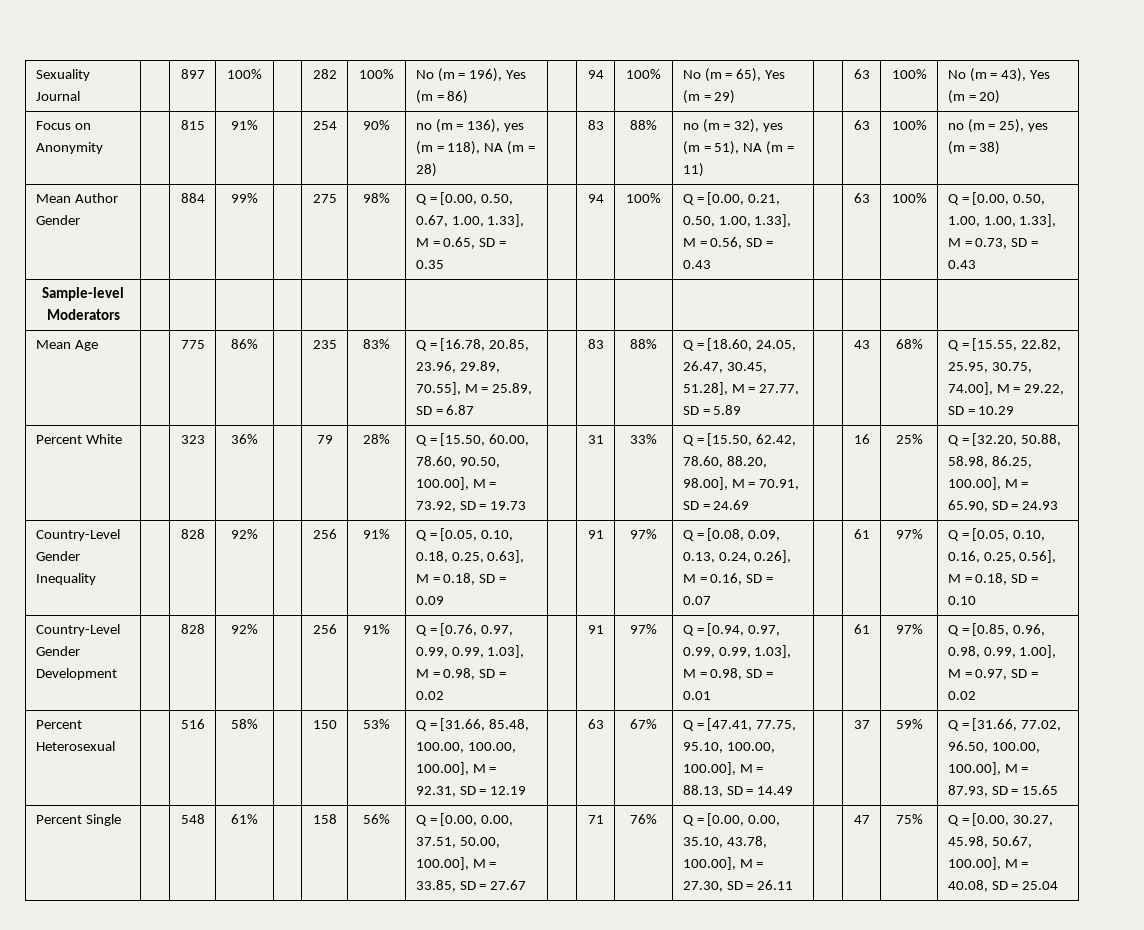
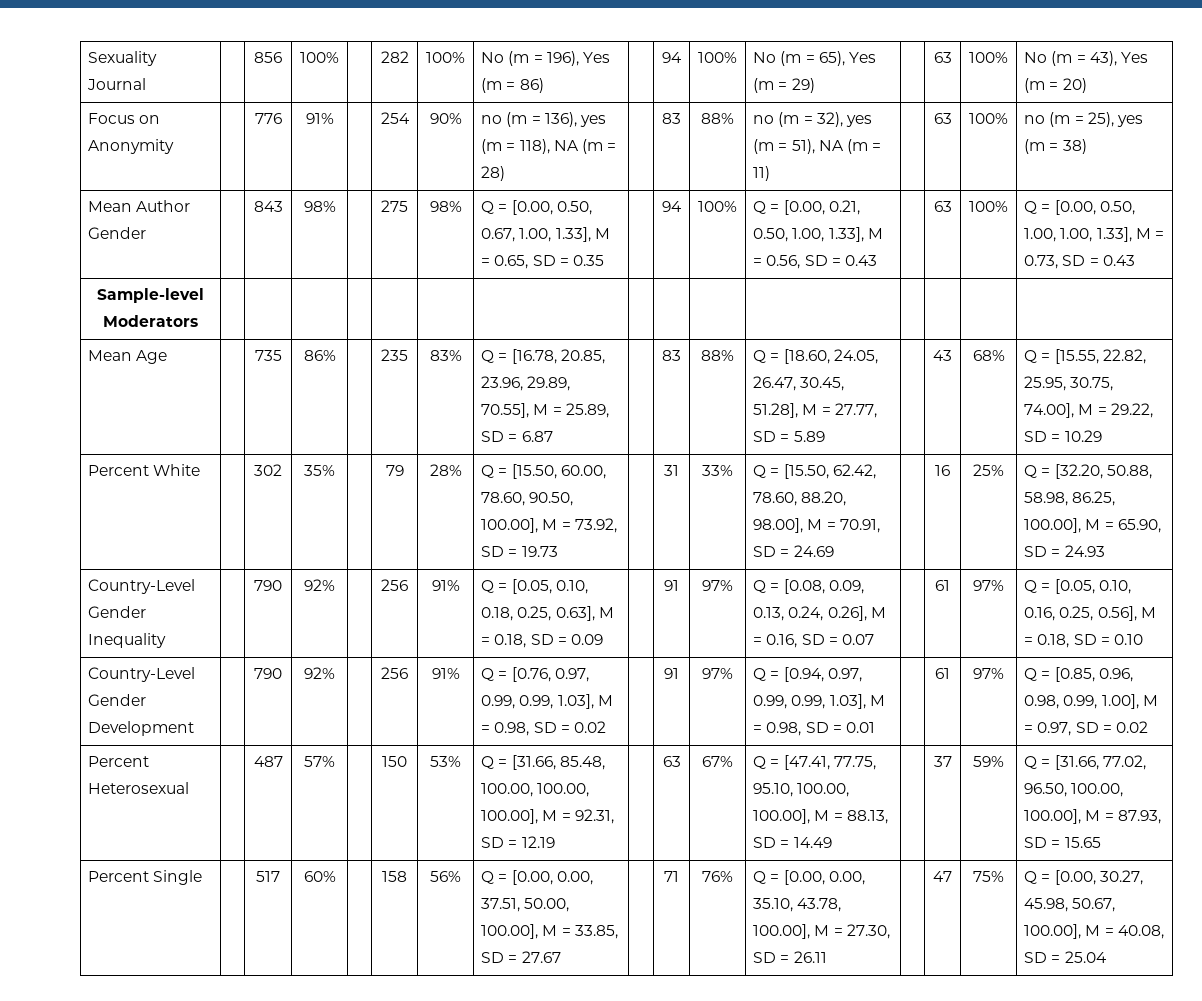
- Sexuality Journal | | 897 | 100% | | 282 | 100% | No (m = 196), Yes (m = 86) | | 94 | 100% | No (m = 65), Yes (m = 29) | | 63 | 100% | No (m = 43), Yes (m = 20)
+ Sexuality Journal | | 856 | 100% | | 282 | 100% | No (m = 196), Yes (m = 86) | | 94 | 100% | No (m = 65), Yes (m = 29) | | 63 | 100% | No (m = 43), Yes (m = 20)
- 815
+ 776
- 884 | 99%
+ 843 | 98%
- 775
+ 735
- 323 | 36%
+ 302 | 35%
- Country-Level Gender Inequality | | 828
+ Country-Level Gender Inequality | | 790
- Country-Level Gender Development | | 828
+ Country-Level Gender Development | | 790
- 516 | 58%
+ 487 | 57%
- 548 | 61%
+ 517 | 60%

